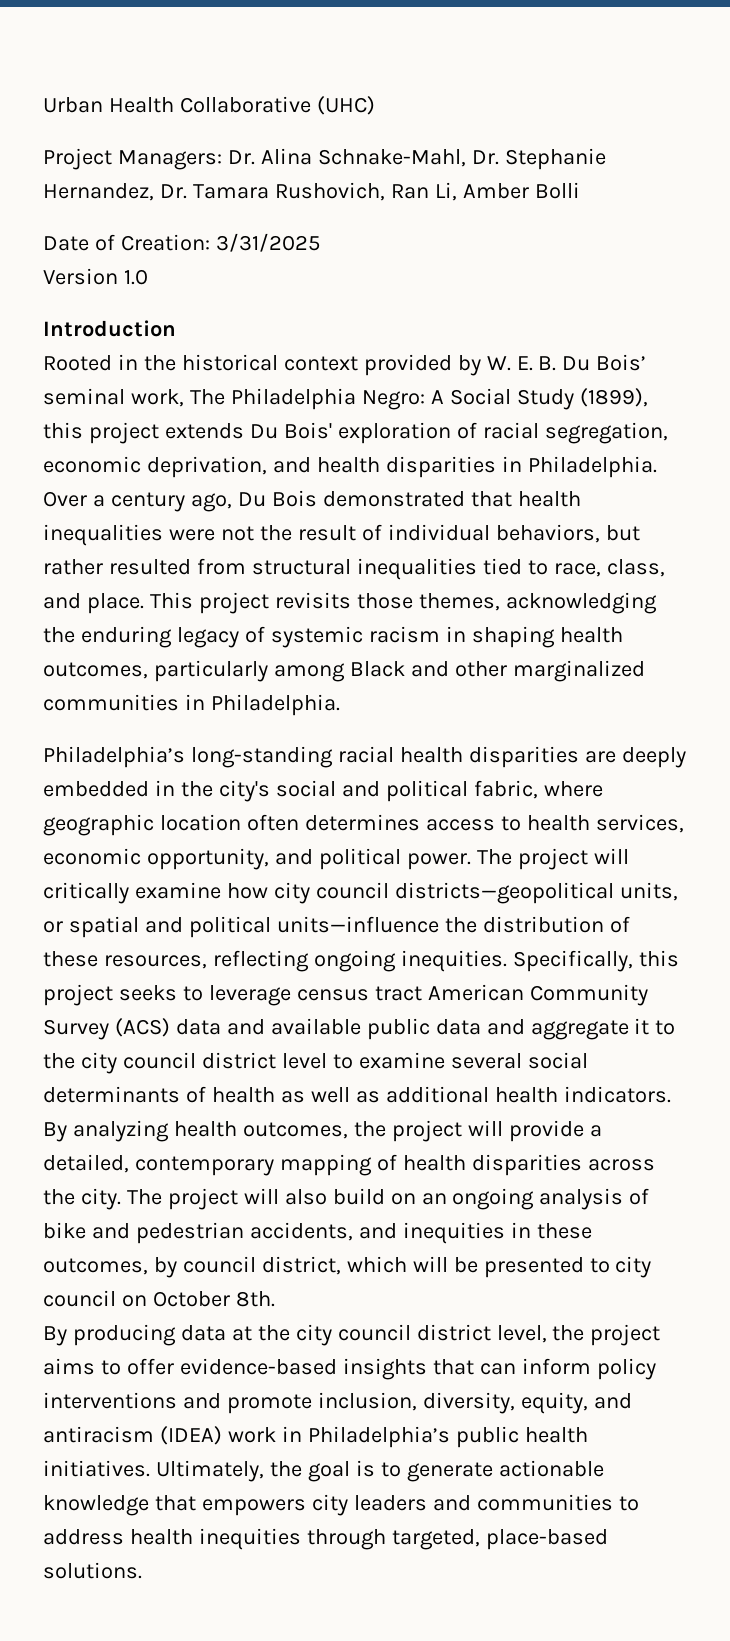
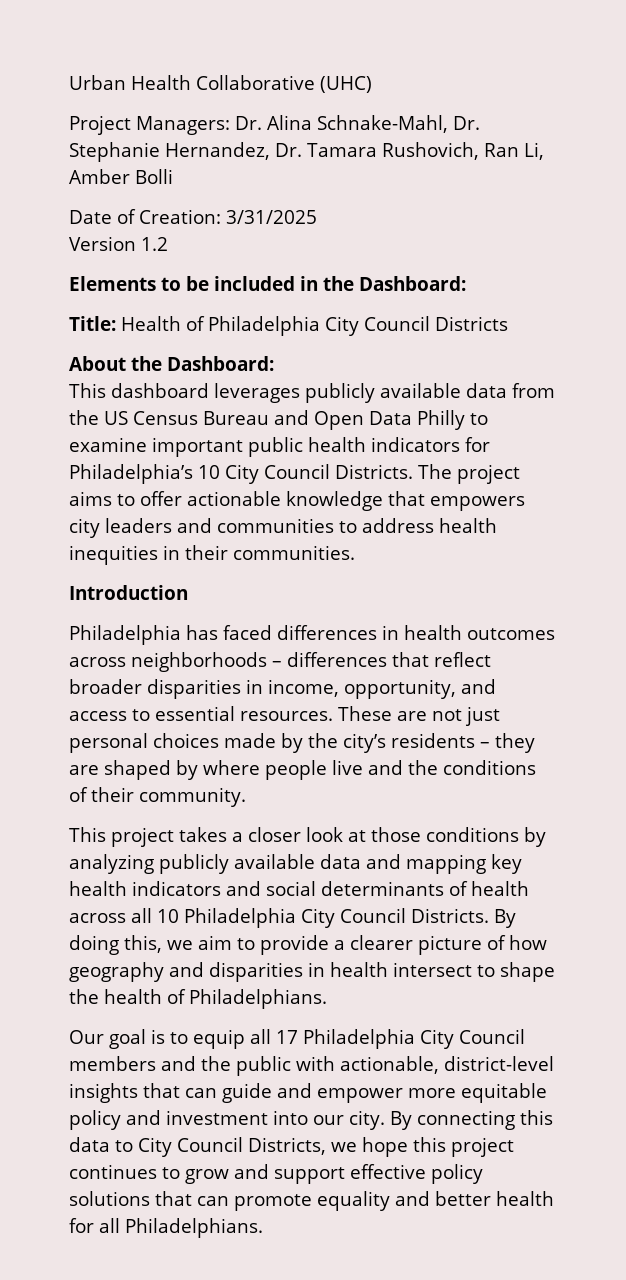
- Version 1.0
+ Version 1.2
+ Elements to be included in the Dashboard:
+ Title: Health of Philadelphia City Council Districts
+ About the Dashboard:
+ This dashboard leverages publicly available data from the US Census Bureau and Open Data Philly to examine important public health indicators for Philadelphia’s 10 City Council Districts. The project aims to offer actionable knowledge that empowers city leaders and communities to address health inequities in their communities.
  Introduction
- Rooted in the historical context provided by W. E. B. Du Bois’ seminal work, The Philadelphia Negro: A Social Study (1899), this project extends Du Bois' exploration of racial segregation, economic deprivation, and health disparities in Philadelphia. Over a century ago, Du Bois demonstrated that health inequalities were not the result of individual behaviors, but rather resulted from structural inequalities tied to race, class, and place. This project revisits those themes, acknowledging the enduring legacy of systemic racism in shaping health outcomes, particularly among Black and other marginalized communities in Philadelphia.
- Philadelphia’s long-standing racial health disparities are deeply embedded in the city's social and political fabric, where geographic location often determines access to health services, economic opportunity, and political power. The project will critically examine how city council districts—geopolitical units, or spatial and political units—influence the distribution of these resources, reflecting ongoing inequities. Specifically, this project seeks to leverage census tract American Community Survey (ACS) data and available public data and aggregate it to the city council district level to examine several social determinants of health as well as additional health indicators. By analyzing health outcomes, the project will provide a detailed, contemporary mapping of health disparities across the city. The project will also build on an ongoing analysis of bike and pedestrian accidents, and inequities in these outcomes, by council district, which will be presented to city council on October 8th.
- By producing data at the city council district level, the project aims to offer evidence-based insights that can inform policy interventions and promote inclusion, diversity, equity, and antiracism (IDEA) work in Philadelphia’s public health initiatives. Ultimately, the goal is to generate actionable knowledge that empowers city leaders and communities to address health inequities through targeted, place-based solutions.
+ Philadelphia has faced differences in health outcomes across neighborhoods – differences that reflect broader disparities in income, opportunity, and access to essential resources. These are not just personal choices made by the city’s residents – they are shaped by where people live and the conditions of their community.
+ This project takes a closer look at those conditions by analyzing publicly available data and mapping key health indicators and social determinants of health across all 10 Philadelphia City Council Districts. By doing this, we aim to provide a clearer picture of how geography and disparities in health intersect to shape the health of Philadelphians.
+ Our goal is to equip all 17 Philadelphia City Council members and the public with actionable, district-level insights that can guide and empower more equitable policy and investment into our city. By connecting this data to City Council Districts, we hope this project continues to grow and support effective policy solutions that can promote equality and better health for all Philadelphians.

